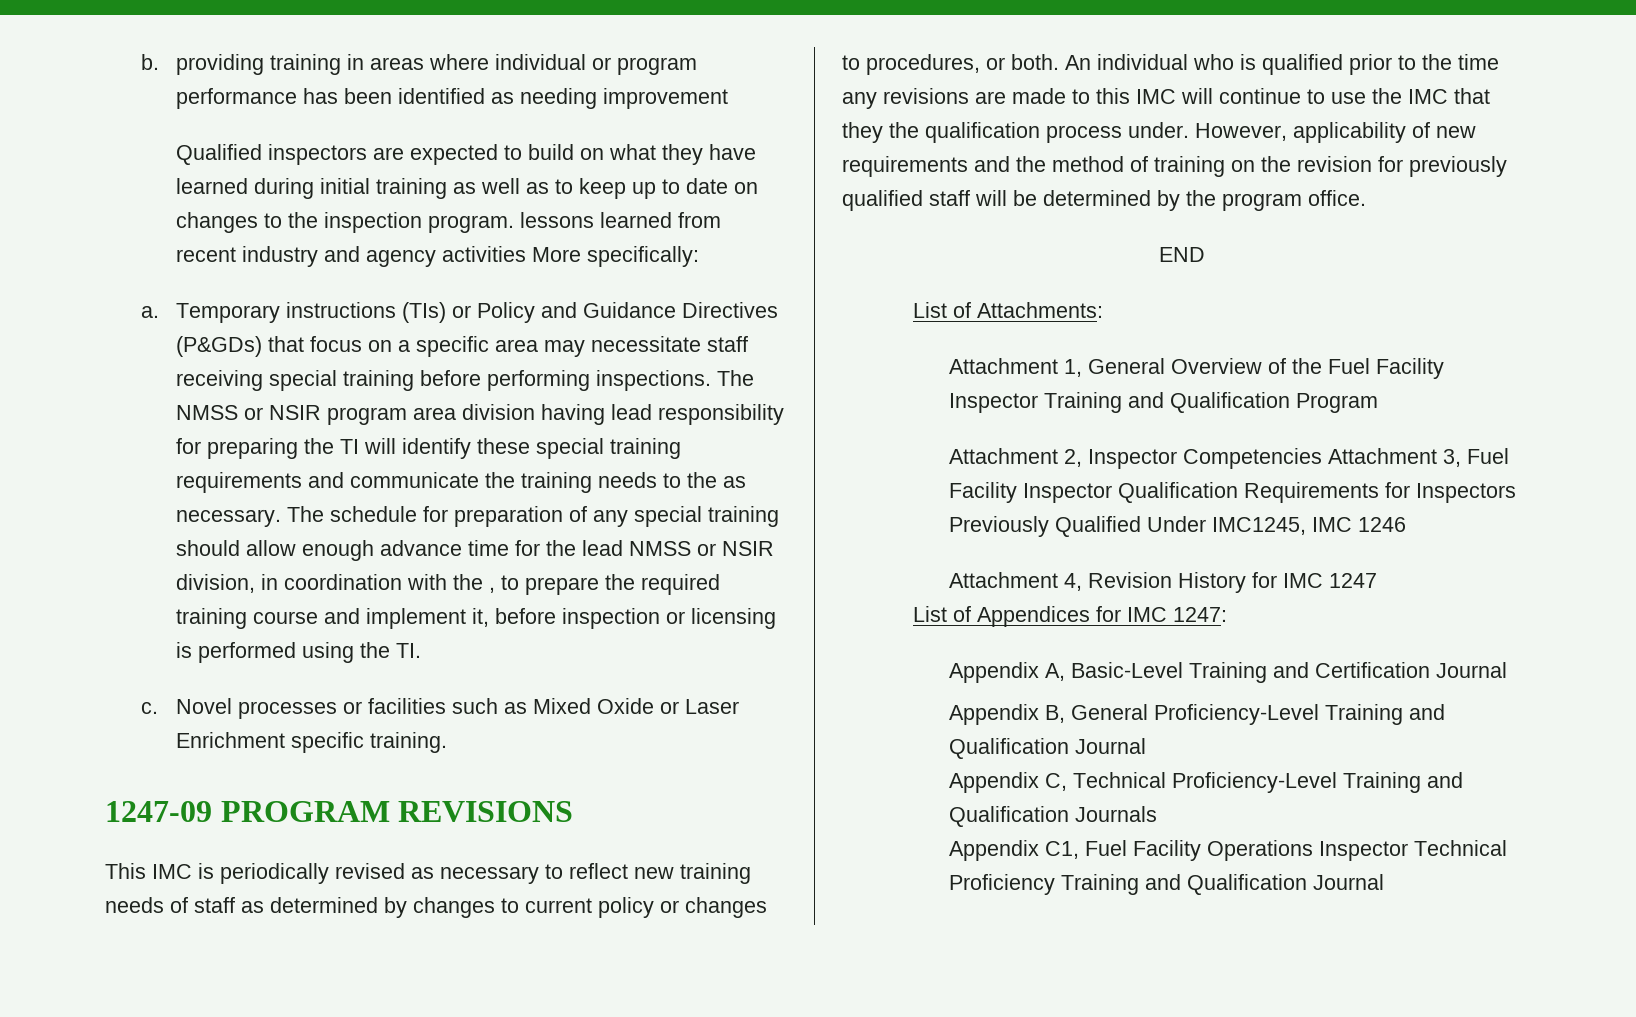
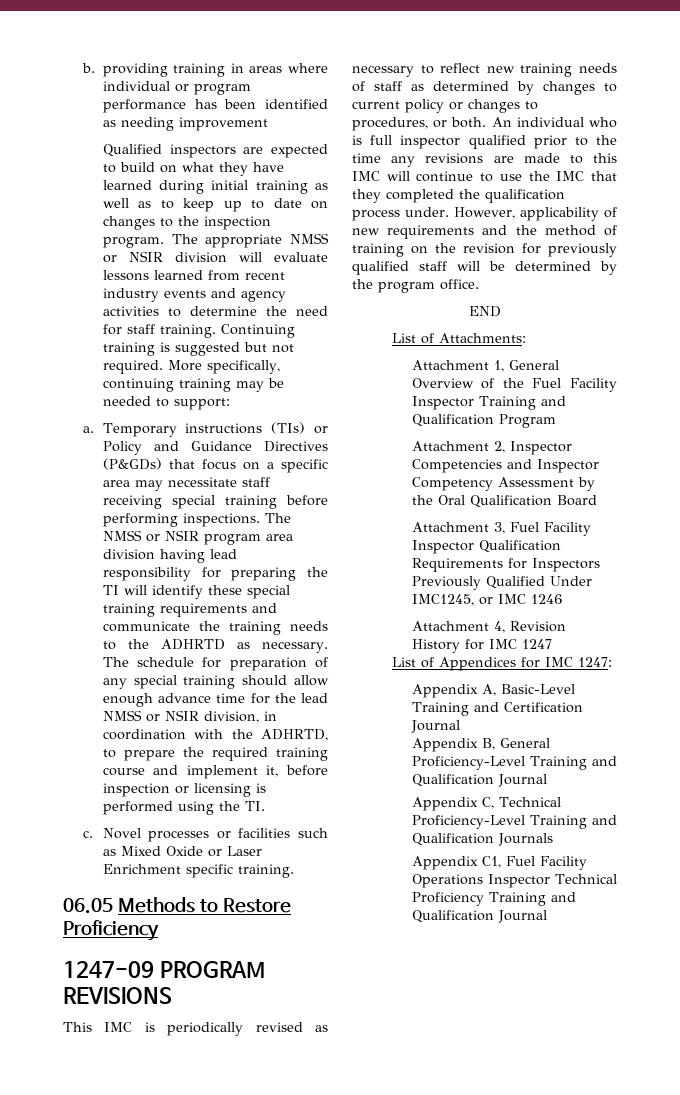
- Qualified inspectors are expected to build on what they have learned during initial training as well as to keep up to date on changes to the inspection program. lessons learned from recent industry and agency activities More specifically:
+ Qualified inspectors are expected to build on what they have learned during initial training as well as to keep up to date on changes to the inspection program. The appropriate NMSS or NSIR division will evaluate lessons learned from recent industry events and agency activities to determine the need for staff training. Continuing training is suggested but not required. More specifically, continuing training may be needed to support:
- The NMSS or NSIR program area division having lead responsibility for preparing the TI will identify these special training requirements and communicate the training needs to the as necessary.
+ The NMSS or NSIR program area division having lead responsibility for preparing the TI will identify these special training requirements and communicate the training needs to the ADHRTD as necessary.
- The schedule for preparation of any special training should allow enough advance time for the lead NMSS or NSIR division, in coordination with the , to prepare the required training course and implement it, before inspection or licensing is performed using the TI.
+ The schedule for preparation of any special training should allow enough advance time for the lead NMSS or NSIR division, in coordination with the ADHRTD, to prepare the required training course and implement it, before inspection or licensing is performed using the TI.
+ 06.05 Methods to Restore Proficiency
- An individual who is qualified prior to the time any revisions are made to this IMC will continue to use the IMC that they the qualification process under.
+ An individual who is full inspector qualified prior to the time any revisions are made to this IMC will continue to use the IMC that they completed the qualification process under.
- Attachment 2, Inspector Competencies Attachment 3, Fuel Facility Inspector Qualification Requirements for Inspectors Previously Qualified Under IMC1245, IMC 1246
+ Attachment 2, Inspector Competencies and Inspector Competency Assessment by the Oral Qualification Board
+ Attachment 3, Fuel Facility Inspector Qualification Requirements for Inspectors Previously Qualified Under IMC1245, or IMC 1246

